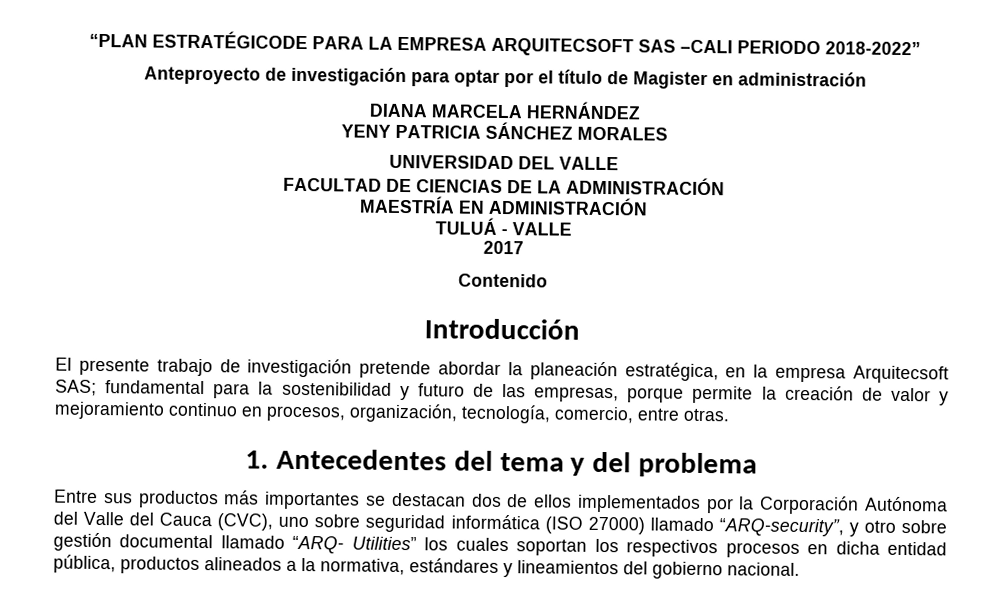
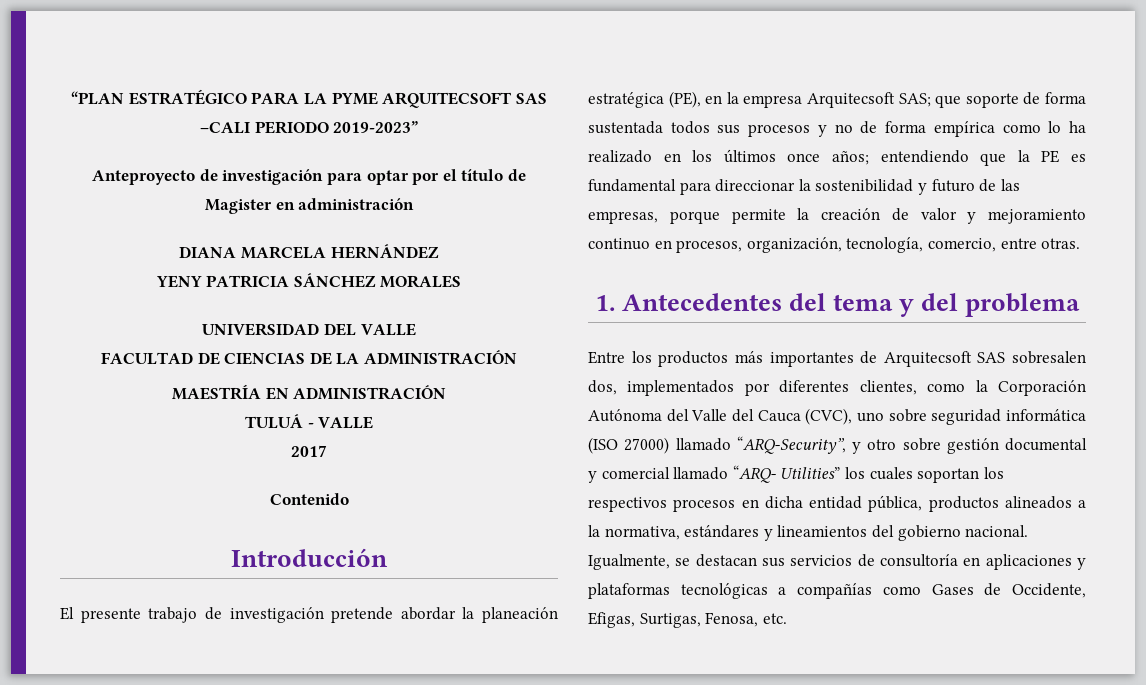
- “PLAN ESTRATÉGICODE PARA LA EMPRESA ARQUITECSOFT SAS –CALI PERIODO 2018-2022”
+ “PLAN ESTRATÉGICO PARA LA PYME ARQUITECSOFT SAS –CALI PERIODO 2019-2023”
- El presente trabajo de investigación pretende abordar la planeación estratégica, en la empresa Arquitecsoft SAS; fundamental para la sostenibilidad y futuro de las empresas, porque permite la creación de valor y mejoramiento continuo en procesos, organización, tecnología, comercio, entre otras.
+ El presente trabajo de investigación pretende abordar la planeación estratégica (PE), en la empresa Arquitecsoft SAS; que soporte de forma sustentada todos sus procesos y no de forma empírica como lo ha realizado en los últimos once años; entendiendo que la PE es fundamental para direccionar la sostenibilidad y futuro de las empresas, porque permite la creación de valor y mejoramiento continuo en procesos, organización, tecnología, comercio, entre otras.
- Entre sus productos más importantes se destacan dos de ellos implementados por la Corporación Autónoma del Valle del Cauca (CVC), uno sobre seguridad informática (ISO 27000) llamado “ARQ-security”, y otro sobre gestión documental llamado “ARQ- Utilities” los cuales soportan los respectivos procesos en dicha entidad pública, productos alineados a la normativa, estándares y lineamientos del gobierno nacional.
+ Entre los productos más importantes de Arquitecsoft SAS sobresalen dos, implementados por diferentes clientes, como la Corporación Autónoma del Valle del Cauca (CVC), uno sobre seguridad informática (ISO 27000) llamado “ARQ-Security”, y otro sobre gestión documental y comercial llamado “ARQ- Utilities” los cuales soportan los respectivos procesos en dicha entidad pública, productos alineados a la normativa, estándares y lineamientos del gobierno nacional.
+ Igualmente, se destacan sus servicios de consultoría en aplicaciones y plataformas tecnológicas a compañías como Gases de Occidente, Efigas, Surtigas, Fenosa, etc.

